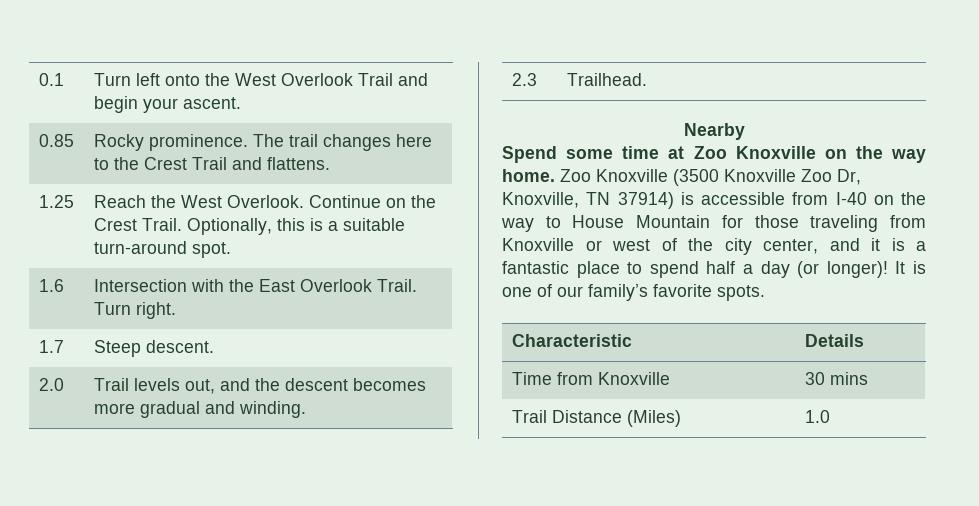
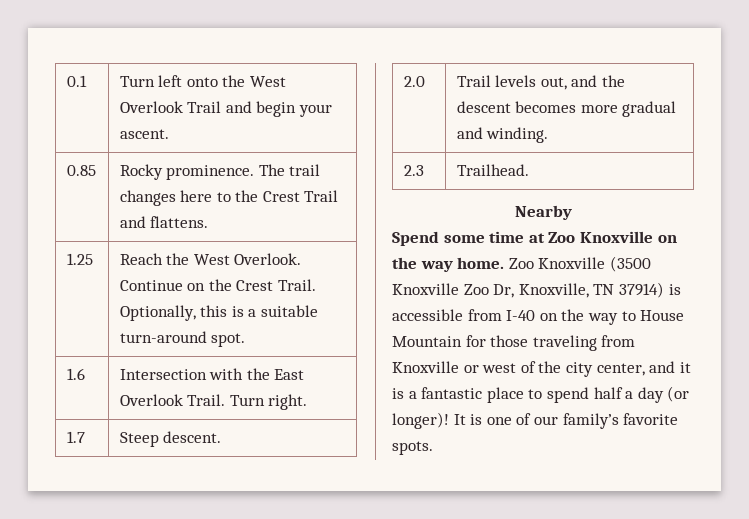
- Characteristic | Details
- Time from Knoxville | 30 mins
- Trail Distance (Miles) | 1.0

